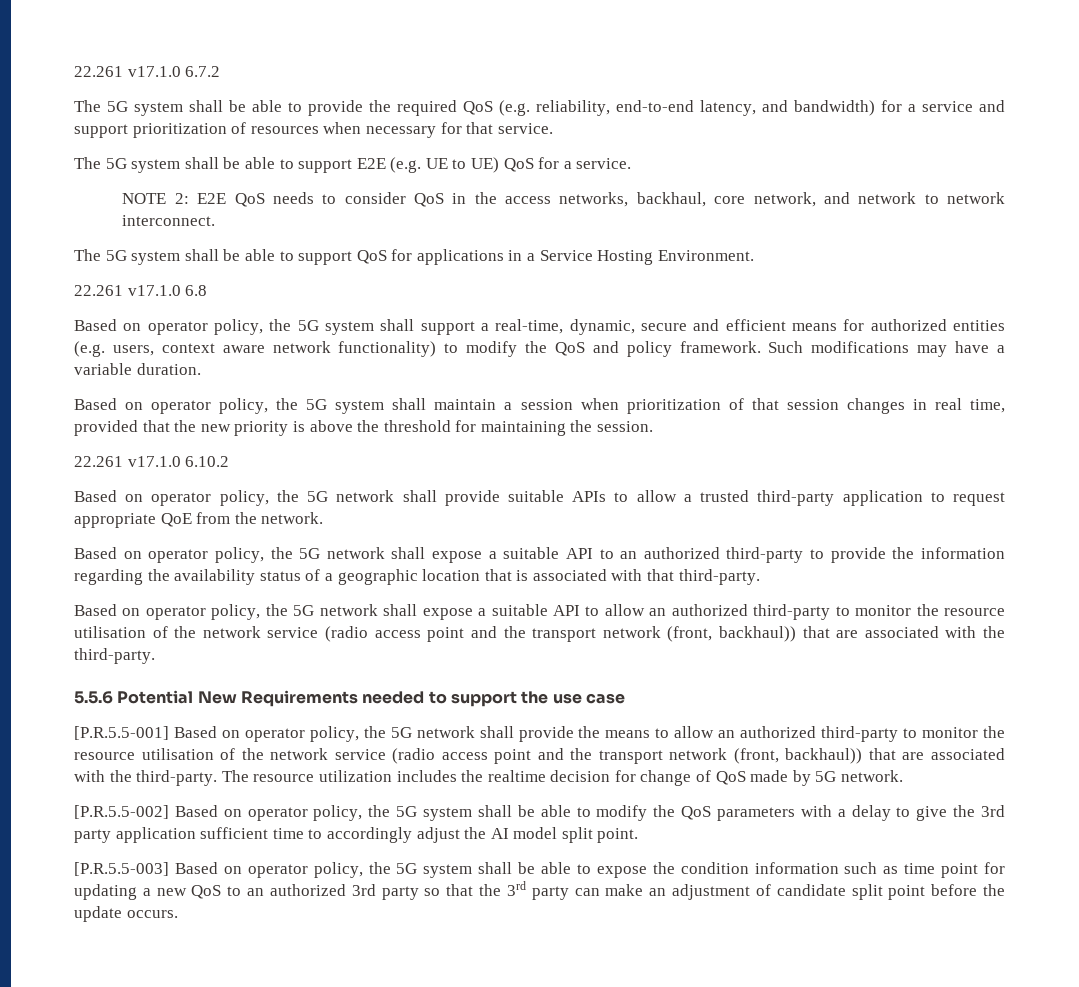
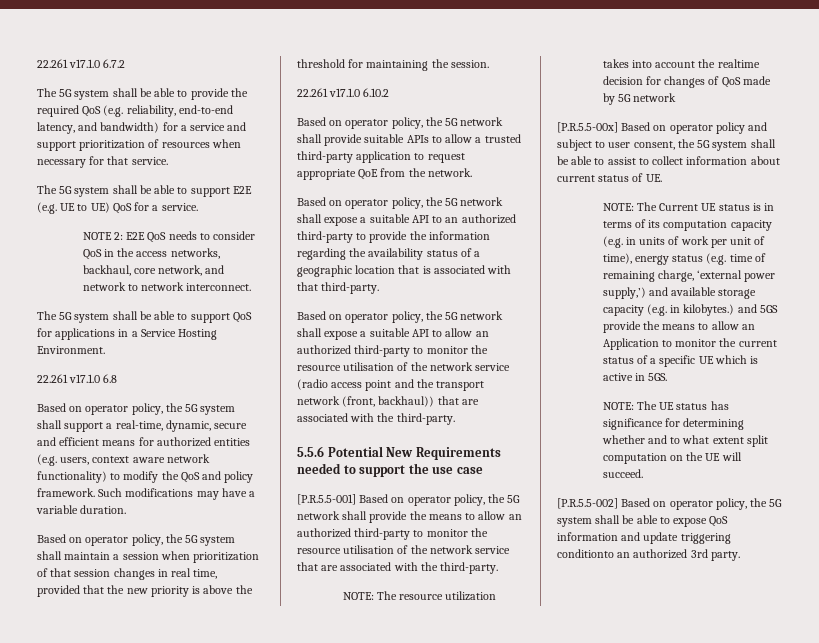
- [P.R.5.5-001] Based on operator policy, the 5G network shall provide the means to allow an authorized third-party to monitor the resource utilisation of the network service (radio access point and the transport network (front, backhaul)) that are associated with the third-party. The resource utilization includes the realtime decision for change of QoS made by 5G network.
+ [P.R.5.5-001] Based on operator policy, the 5G network shall provide the means to allow an authorized third-party to monitor the resource utilisation of the network service that are associated with the third-party.
+ NOTE: The resource utilization takes into account the realtime decision for changes of QoS made by 5G network
+ [P.R.5.5-00x] Based on operator policy and subject to user consent, the 5G system shall be able to assist to collect information about current status of UE.
+ NOTE: The Current UE status is in terms of its computation capacity (e.g. in units of work per unit of time), energy status (e.g. time of remaining charge, ‘external power supply,’) and available storage capacity (e.g. in kilobytes.) and 5GS provide the means to allow an Application to monitor the current status of a specific UE which is active in 5GS.
+ NOTE: The UE status has significance for determining whether and to what extent split computation on the UE will succeed.
- [P.R.5.5-002] Based on operator policy, the 5G system shall be able to modify the QoS parameters with a delay to give the 3rd party application sufficient time to accordingly adjust the AI model split point.
- [P.R.5.5-003] Based on operator policy, the 5G system shall be able to expose the condition information such as time point for updating a new QoS to an authorized 3rd party so that the 3rd party can make an adjustment of candidate split point before the update occurs.
+ [P.R.5.5-002] Based on operator policy, the 5G system shall be able to expose QoS information and update triggering conditionto an authorized 3rd party.

